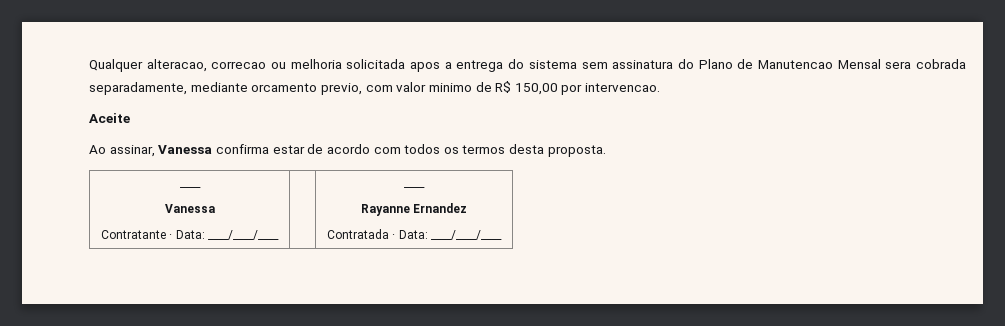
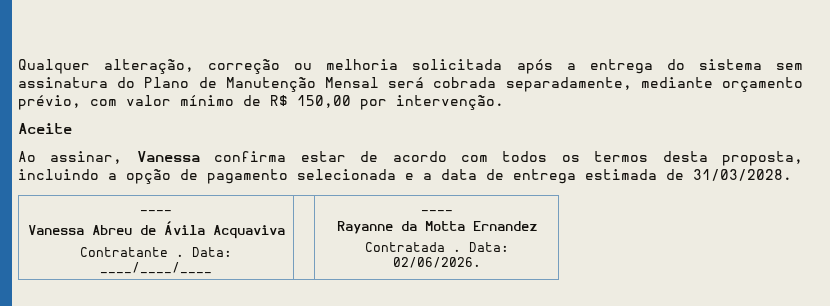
- Qualquer alteracao, correcao ou melhoria solicitada apos a entrega do sistema sem assinatura do Plano de Manutencao Mensal sera cobrada separadamente, mediante orcamento previo, com valor minimo de R$ 150,00 por intervencao.
+ Qualquer alteração, correção ou melhoria solicitada após a entrega do sistema sem assinatura do Plano de Manutenção Mensal será cobrada separadamente, mediante orçamento prévio, com valor mínimo de R$ 150,00 por intervenção.
- Ao assinar, Vanessa confirma estar de acordo com todos os termos desta proposta.
+ Ao assinar, Vanessa confirma estar de acordo com todos os termos desta proposta, incluindo a opção de pagamento selecionada e a data de entrega estimada de 31/03/2028.
  ____
- Vanessa
- Contratante · Data: ____/____/____ | | ____
- Rayanne Ernandez
- Contratada · Data: ____/____/____
+ Vanessa Abreu de Ávila Acquaviva
+ Contratante . Data: ____/____/____ | | ____
+ Rayanne da Motta Ernandez
+ Contratada . Data: 02/06/2026.

